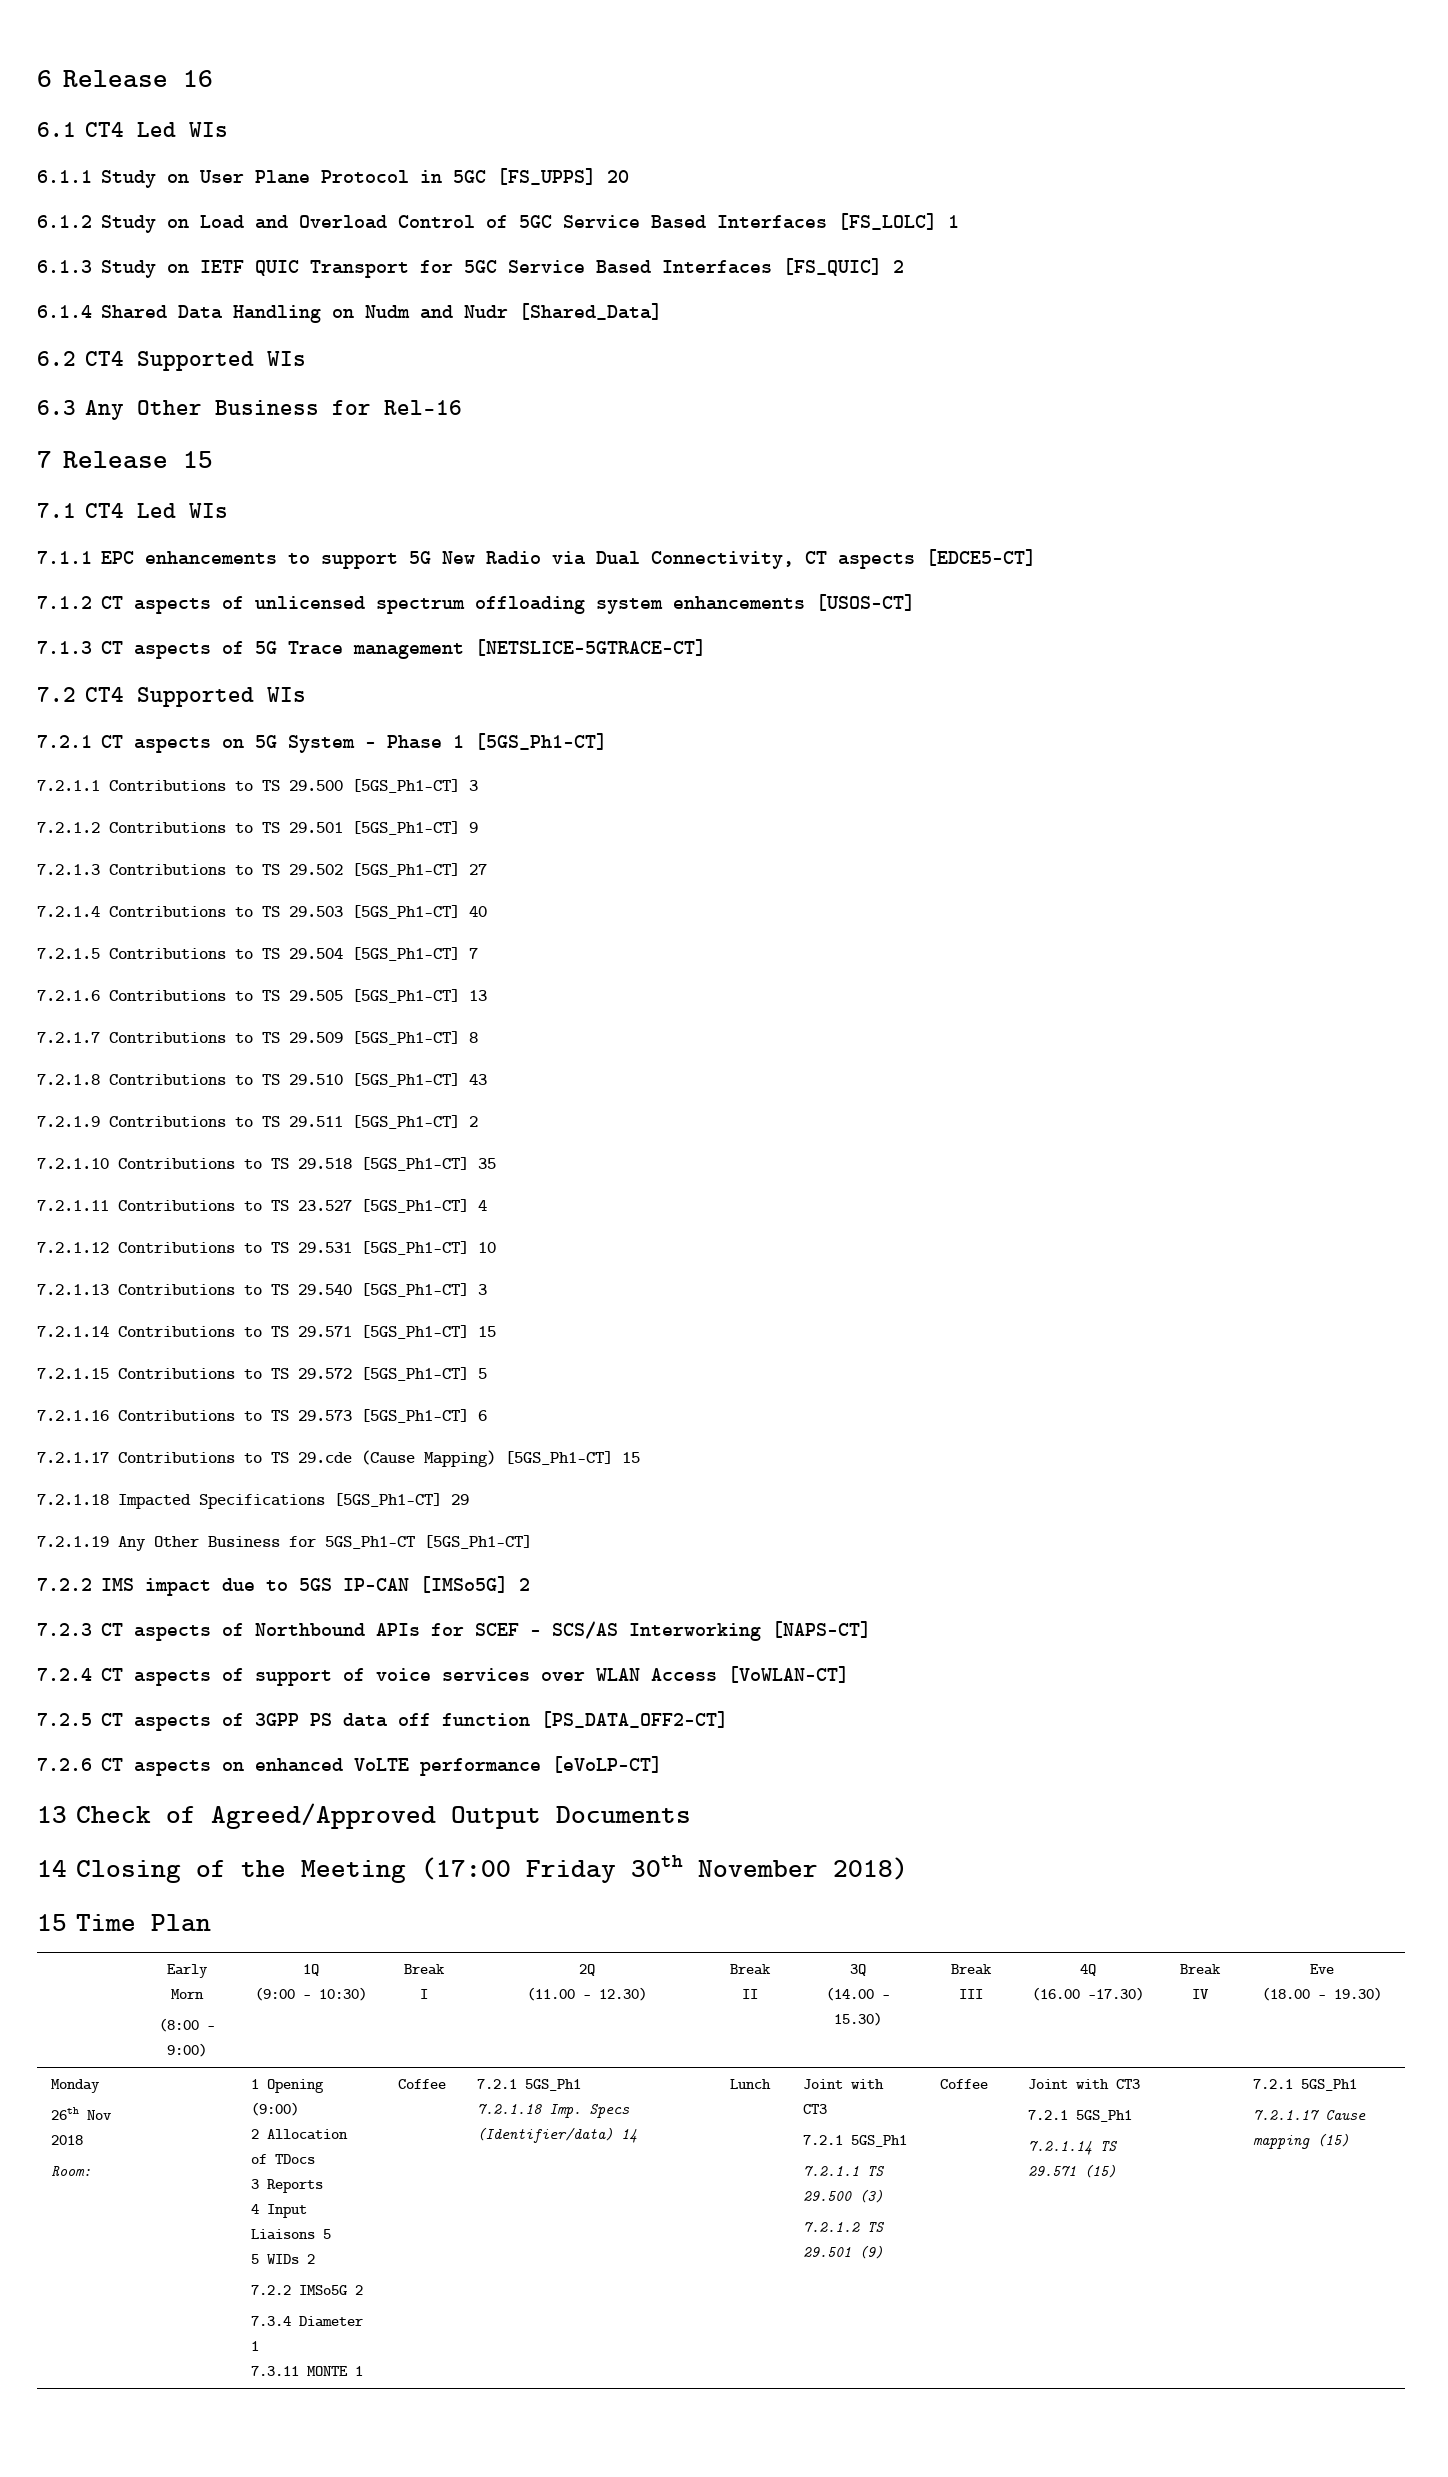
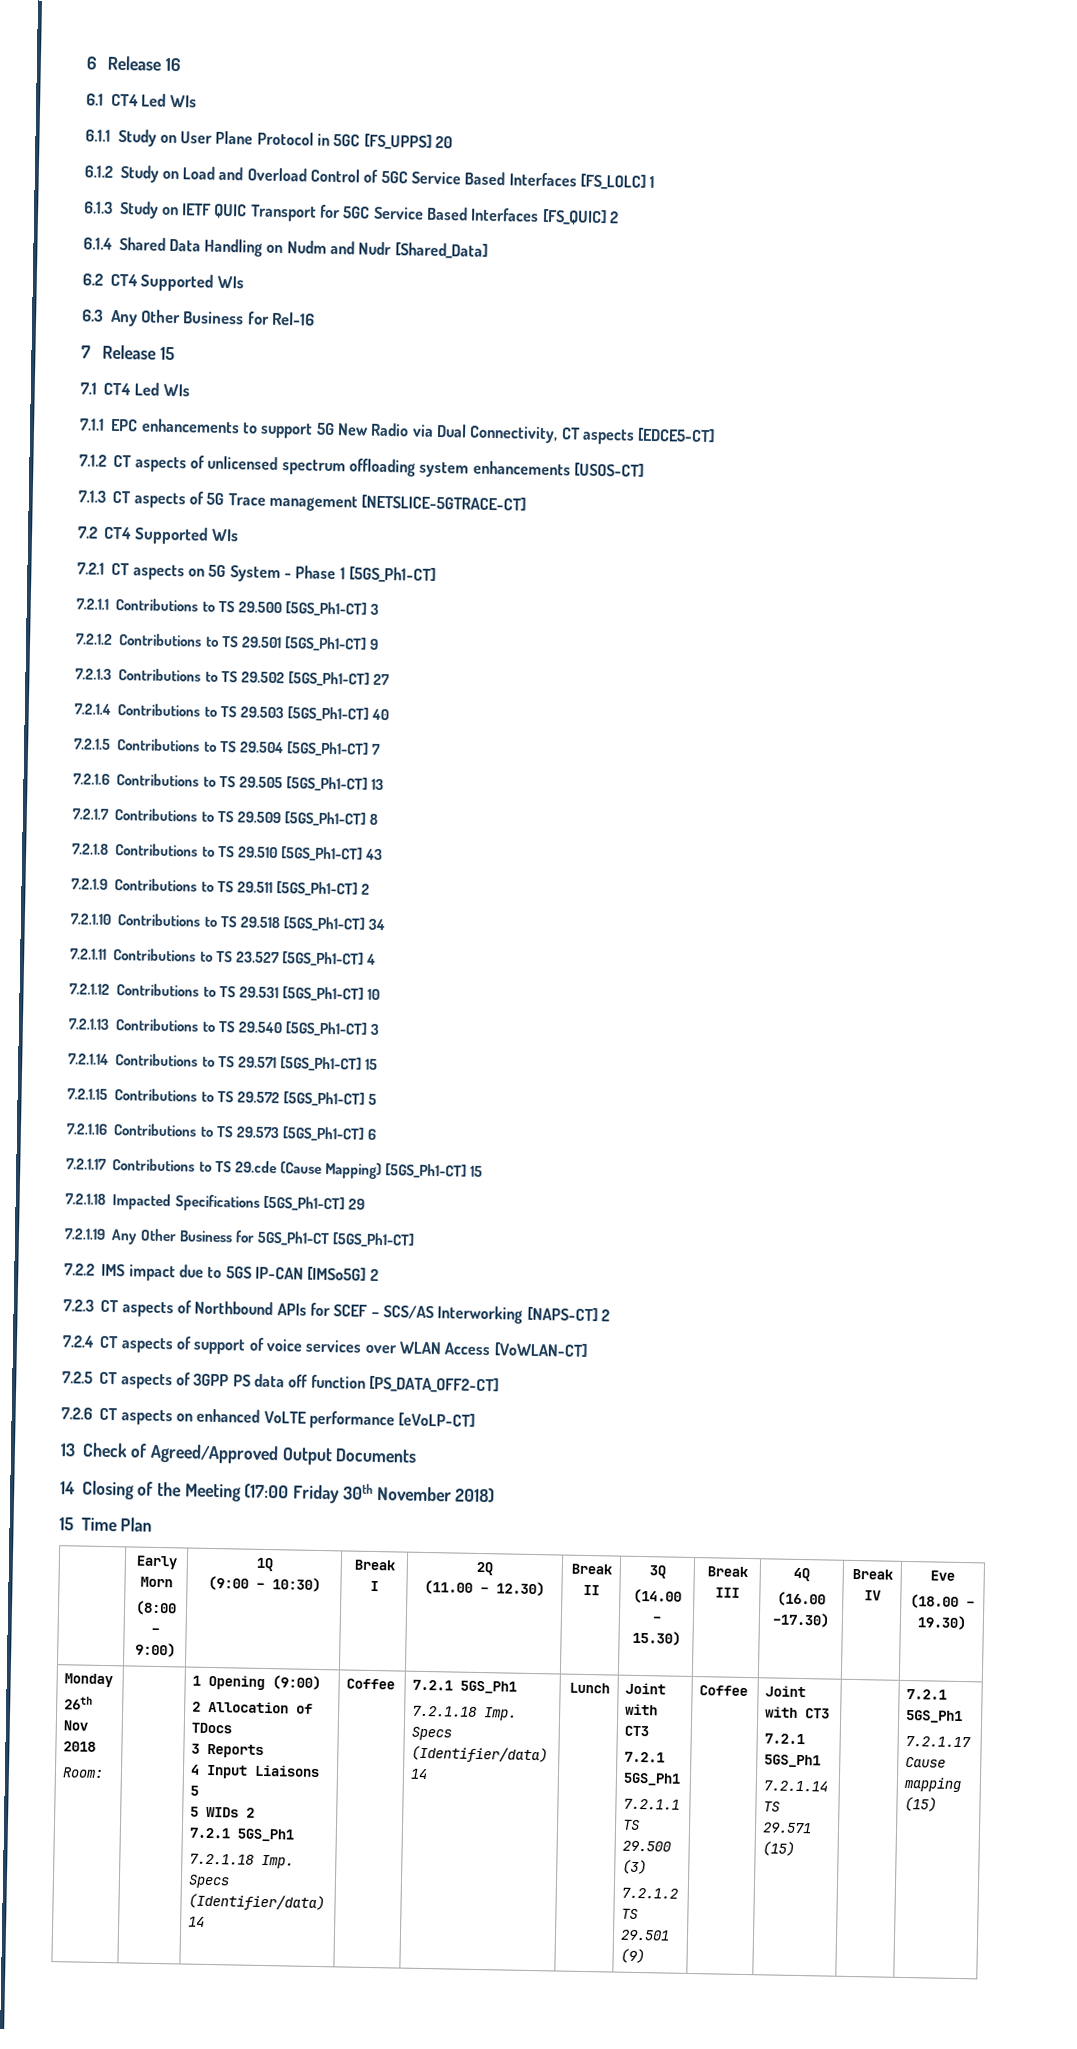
- 7.2.1.10 Contributions to TS 29.518 [5GS_Ph1-CT] 35
+ 7.2.1.10 Contributions to TS 29.518 [5GS_Ph1-CT] 34
- 7.2.3 CT aspects of Northbound APIs for SCEF – SCS/AS Interworking [NAPS-CT]
+ 7.2.3 CT aspects of Northbound APIs for SCEF – SCS/AS Interworking [NAPS-CT] 2
  5 WIDs 2
- 7.2.2 IMSo5G 2
- 7.3.4 Diameter 1
- 7.3.11 MONTE 1
+ 7.2.1 5GS_Ph1
+ 7.2.1.18 Imp. Specs (Identifier/data) 14

